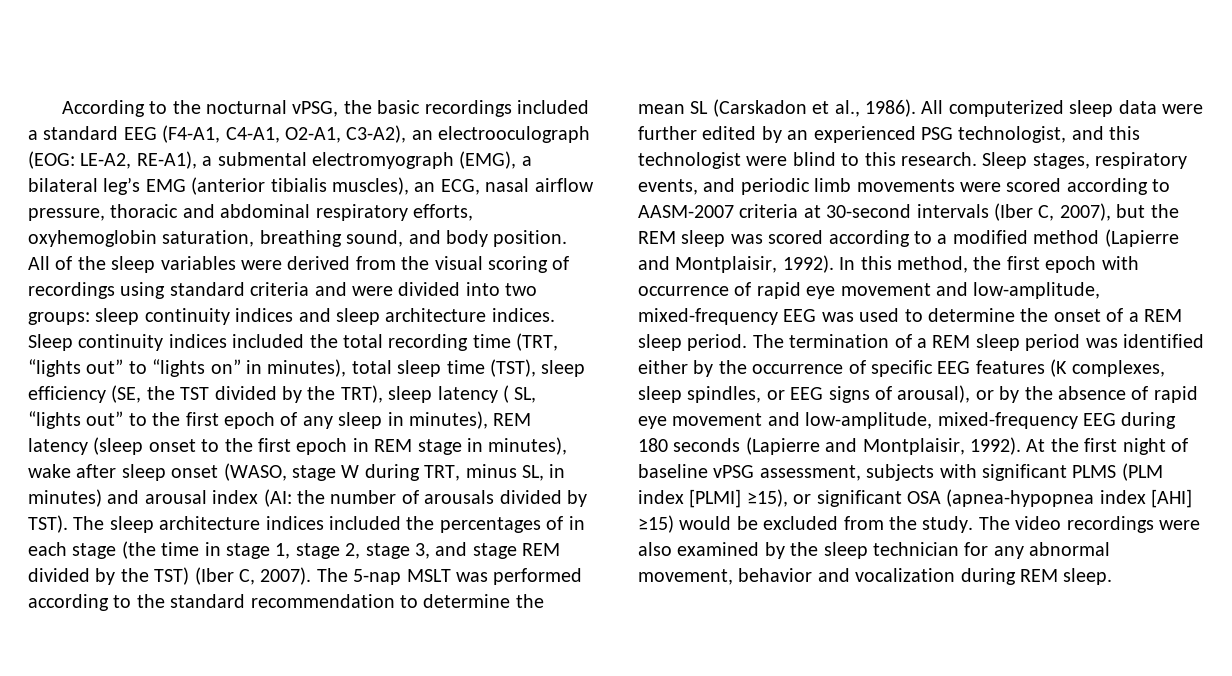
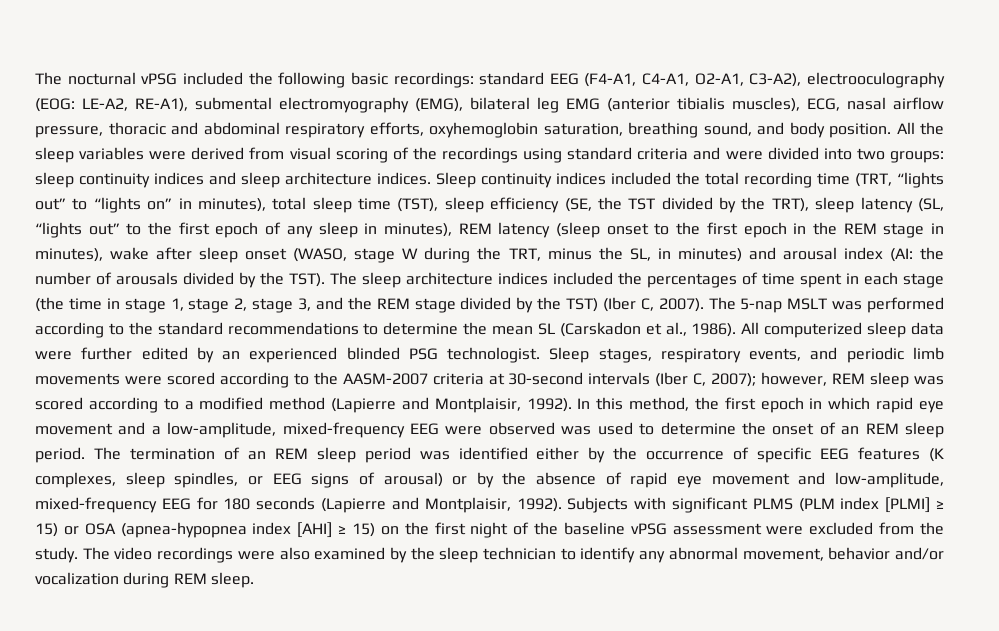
- According to the nocturnal vPSG, the basic recordings included a standard EEG (F4-A1, C4-A1, O2-A1, C3-A2), an electrooculograph (EOG: LE-A2, RE-A1), a submental electromyograph (EMG), a bilateral leg’s EMG (anterior tibialis muscles), an ECG, nasal airflow pressure, thoracic and abdominal respiratory efforts, oxyhemoglobin saturation, breathing sound, and body position.
+ The nocturnal vPSG included the following basic recordings: standard EEG (F4-A1, C4-A1, O2-A1, C3-A2), electrooculography (EOG: LE-A2, RE-A1), submental electromyography (EMG), bilateral leg EMG (anterior tibialis muscles), ECG, nasal airflow pressure, thoracic and abdominal respiratory efforts, oxyhemoglobin saturation, breathing sound, and body position.
- All of the sleep variables were derived from the visual scoring of recordings using standard criteria and were divided into two groups: sleep continuity indices and sleep architecture indices.
+ All the sleep variables were derived from visual scoring of the recordings using standard criteria and were divided into two groups: sleep continuity indices and sleep architecture indices.
- Sleep continuity indices included the total recording time (TRT, “lights out” to “lights on” in minutes), total sleep time (TST), sleep efficiency (SE, the TST divided by the TRT), sleep latency ( SL, “lights out” to the first epoch of any sleep in minutes), REM latency (sleep onset to the first epoch in REM stage in minutes), wake after sleep onset (WASO, stage W during TRT, minus SL, in minutes) and arousal index (AI:
+ Sleep continuity indices included the total recording time (TRT, “lights out” to “lights on” in minutes), total sleep time (TST), sleep efficiency (SE, the TST divided by the TRT), sleep latency (SL, “lights out” to the first epoch of any sleep in minutes), REM latency (sleep onset to the first epoch in the REM stage in minutes), wake after sleep onset (WASO, stage W during the TRT, minus the SL, in minutes) and arousal index (AI:
- the number of arousals divided by TST).
+ the number of arousals divided by the TST).
- The sleep architecture indices included the percentages of in each stage (the time in stage 1, stage 2, stage 3, and stage REM divided by the TST) (Iber C, 2007).
+ The sleep architecture indices included the percentages of time spent in each stage (the time in stage 1, stage 2, stage 3, and the REM stage divided by the TST) (Iber C, 2007).
- The 5-nap MSLT was performed according to the standard recommendation to determine the mean SL (Carskadon et al., 1986).
+ The 5-nap MSLT was performed according to the standard recommendations to determine the mean SL (Carskadon et al., 1986).
- All computerized sleep data were further edited by an experienced PSG technologist, and this technologist were blind to this research.
+ All computerized sleep data were further edited by an experienced blinded PSG technologist.
- Sleep stages, respiratory events, and periodic limb movements were scored according to AASM-2007 criteria at 30-second intervals (Iber C, 2007), but the REM sleep was scored according to a modified method (Lapierre and Montplaisir, 1992).
+ Sleep stages, respiratory events, and periodic limb movements were scored according to the AASM-2007 criteria at 30-second intervals (Iber C, 2007); however, REM sleep was scored according to a modified method (Lapierre and Montplaisir, 1992).
- In this method, the first epoch with occurrence of rapid eye movement and low-amplitude, mixed-frequency EEG was used to determine the onset of a REM sleep period.
+ In this method, the first epoch in which rapid eye movement and a low-amplitude, mixed-frequency EEG were observed was used to determine the onset of an REM sleep period.
- The termination of a REM sleep period was identified either by the occurrence of specific EEG features (K complexes, sleep spindles, or EEG signs of arousal), or by the absence of rapid eye movement and low-amplitude, mixed-frequency EEG during 180 seconds (Lapierre and Montplaisir, 1992).
+ The termination of an REM sleep period was identified either by the occurrence of specific EEG features (K complexes, sleep spindles, or EEG signs of arousal) or by the absence of rapid eye movement and low-amplitude, mixed-frequency EEG for 180 seconds (Lapierre and Montplaisir, 1992).
- At the first night of baseline vPSG assessment, subjects with significant PLMS (PLM index [PLMI] ≥15), or significant OSA (apnea-hypopnea index [AHI] ≥15) would be excluded from the study.
+ Subjects with significant PLMS (PLM index [PLMI] ≥ 15) or OSA (apnea-hypopnea index [AHI] ≥ 15) on the first night of the baseline vPSG assessment were excluded from the study.
- The video recordings were also examined by the sleep technician for any abnormal movement, behavior and vocalization during REM sleep.
+ The video recordings were also examined by the sleep technician to identify any abnormal movement, behavior and/or vocalization during REM sleep.

